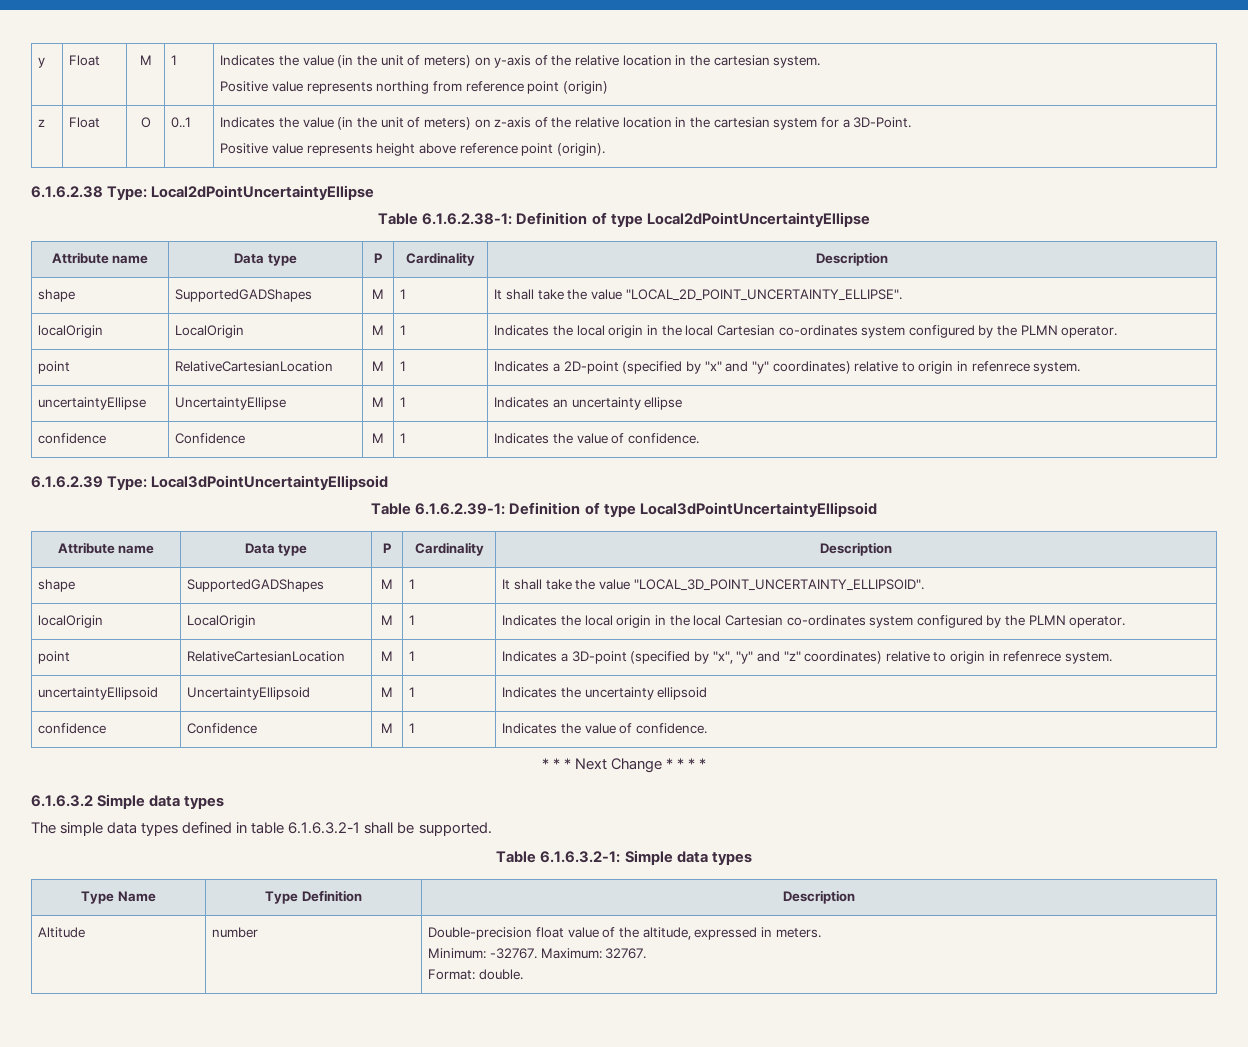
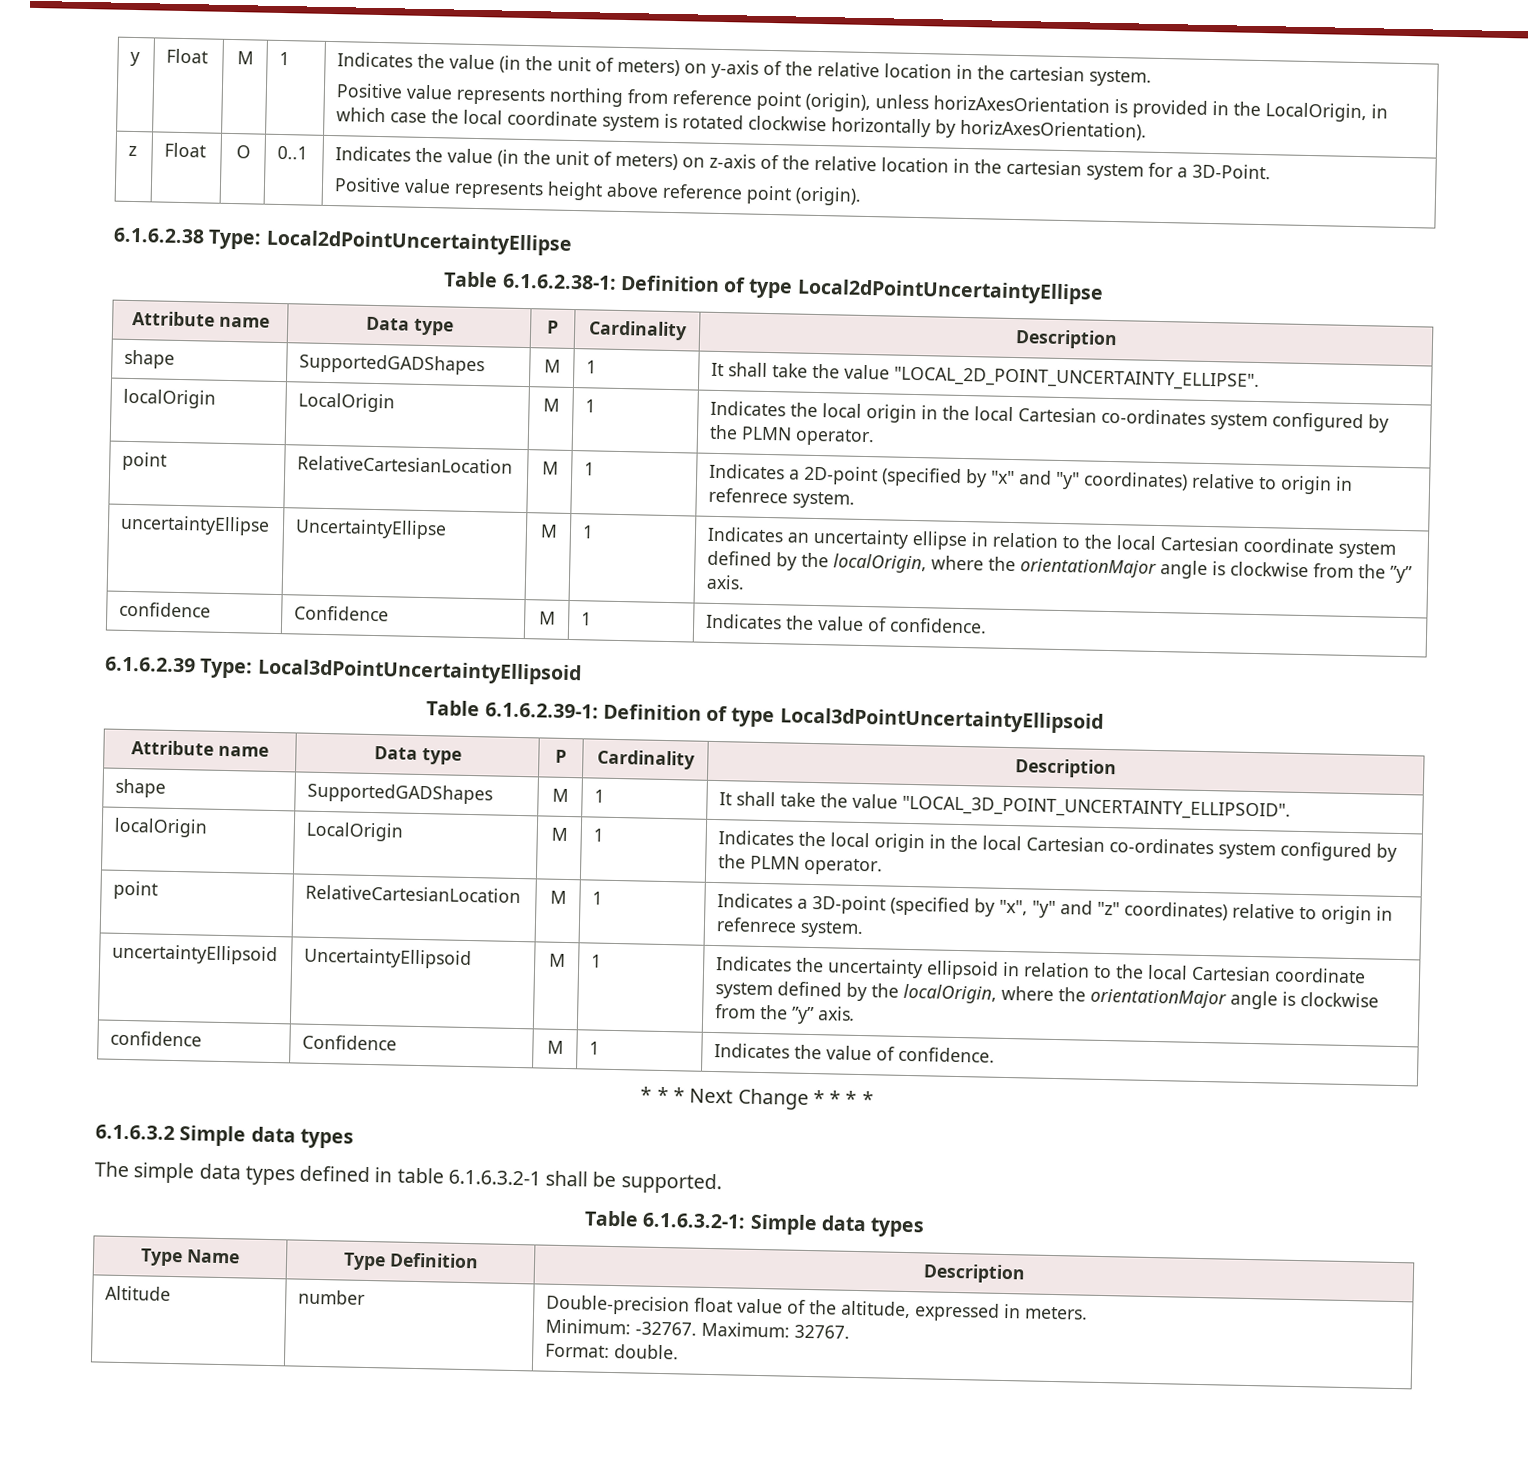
- Positive value represents northing from reference point (origin)
+ Positive value represents northing from reference point (origin), unless horizAxesOrientation is provided in the LocalOrigin, in which case the local coordinate system is rotated clockwise horizontally by horizAxesOrientation).
- uncertaintyEllipse | UncertaintyEllipse | M | 1 | Indicates an uncertainty ellipse
+ uncertaintyEllipse | UncertaintyEllipse | M | 1 | Indicates an uncertainty ellipse in relation to the local Cartesian coordinate system defined by the localOrigin, where the orientationMajor angle is clockwise from the ”y” axis.
- uncertaintyEllipsoid | UncertaintyEllipsoid | M | 1 | Indicates the uncertainty ellipsoid
+ uncertaintyEllipsoid | UncertaintyEllipsoid | M | 1 | Indicates the uncertainty ellipsoid in relation to the local Cartesian coordinate system defined by the localOrigin, where the orientationMajor angle is clockwise from the ”y” axis.

